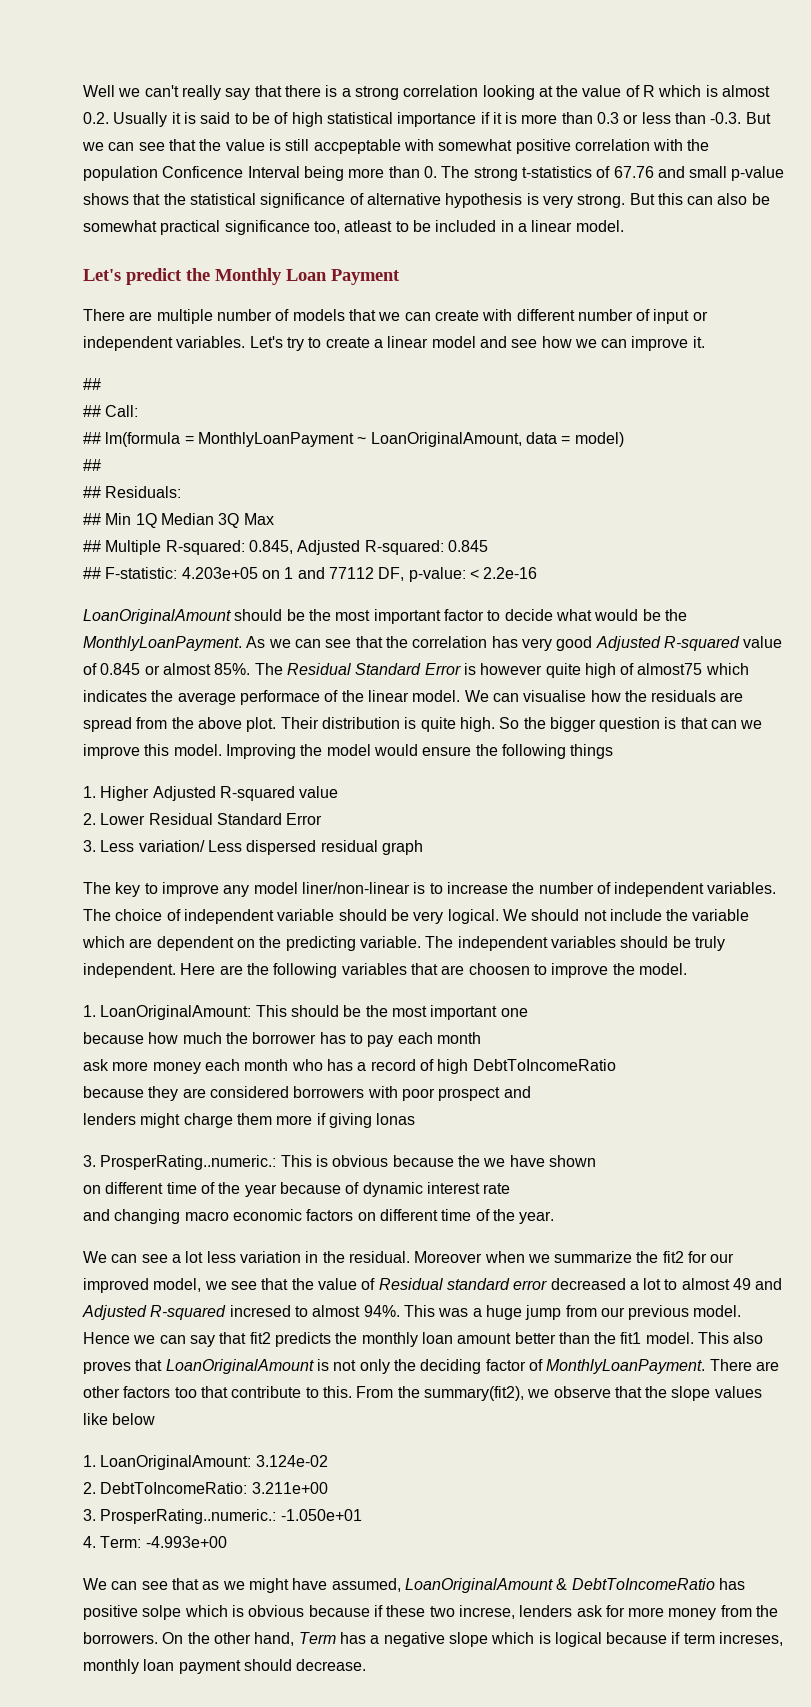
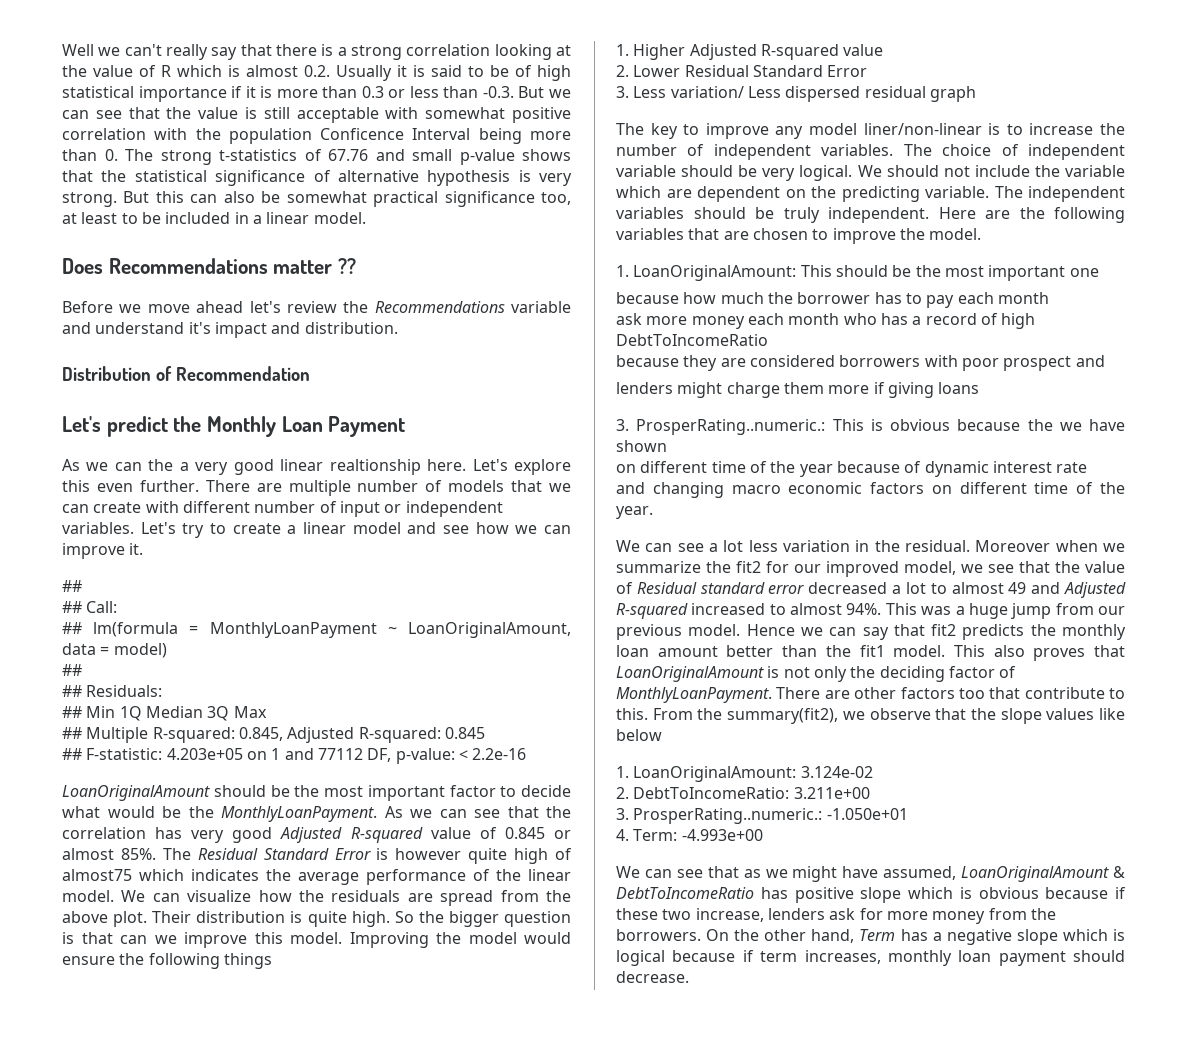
- Well we can't really say that there is a strong correlation looking at the value of R which is almost 0.2. Usually it is said to be of high statistical importance if it is more than 0.3 or less than -0.3. But we can see that the value is still accpeptable with somewhat positive correlation with the population Conficence Interval being more than 0. The strong t-statistics of 67.76 and small p-value shows that the statistical significance of alternative hypothesis is very strong.
+ Well we can't really say that there is a strong correlation looking at the value of R which is almost 0.2. Usually it is said to be of high statistical importance if it is more than 0.3 or less than -0.3. But we can see that the value is still acceptable with somewhat positive correlation with the population Conficence Interval being more than 0. The strong t-statistics of 67.76 and small p-value shows that the statistical significance of alternative hypothesis is very strong.
- But this can also be somewhat practical significance too, atleast to be included in a linear model.
+ But this can also be somewhat practical significance too, at least to be included in a linear model.
+ Does Recommendations matter ??
+ Before we move ahead let's review the Recommendations variable and understand it's impact and distribution.
+ Distribution of Recommendation
+ As we can the a very good linear realtionship here. Let's explore this even further.
- The Residual Standard Error is however quite high of almost75 which indicates the average performace of the linear model.
+ The Residual Standard Error is however quite high of almost75 which indicates the average performance of the linear model.
- We can visualise how the residuals are spread from the above plot.
+ We can visualize how the residuals are spread from the above plot.
- Here are the following variables that are choosen to improve the model.
+ Here are the following variables that are chosen to improve the model.
- lenders might charge them more if giving lonas
+ lenders might charge them more if giving loans
- Moreover when we summarize the fit2 for our improved model, we see that the value of Residual standard error decreased a lot to almost 49 and Adjusted R-squared incresed to almost 94%.
+ Moreover when we summarize the fit2 for our improved model, we see that the value of Residual standard error decreased a lot to almost 49 and Adjusted R-squared increased to almost 94%.
- We can see that as we might have assumed, LoanOriginalAmount & DebtToIncomeRatio has positive solpe which is obvious because if these two increse, lenders ask for more money from the borrowers.
+ We can see that as we might have assumed, LoanOriginalAmount & DebtToIncomeRatio has positive slope which is obvious because if these two increase, lenders ask for more money from the borrowers.
- On the other hand, Term has a negative slope which is logical because if term increses, monthly loan payment should decrease.
+ On the other hand, Term has a negative slope which is logical because if term increases, monthly loan payment should decrease.

